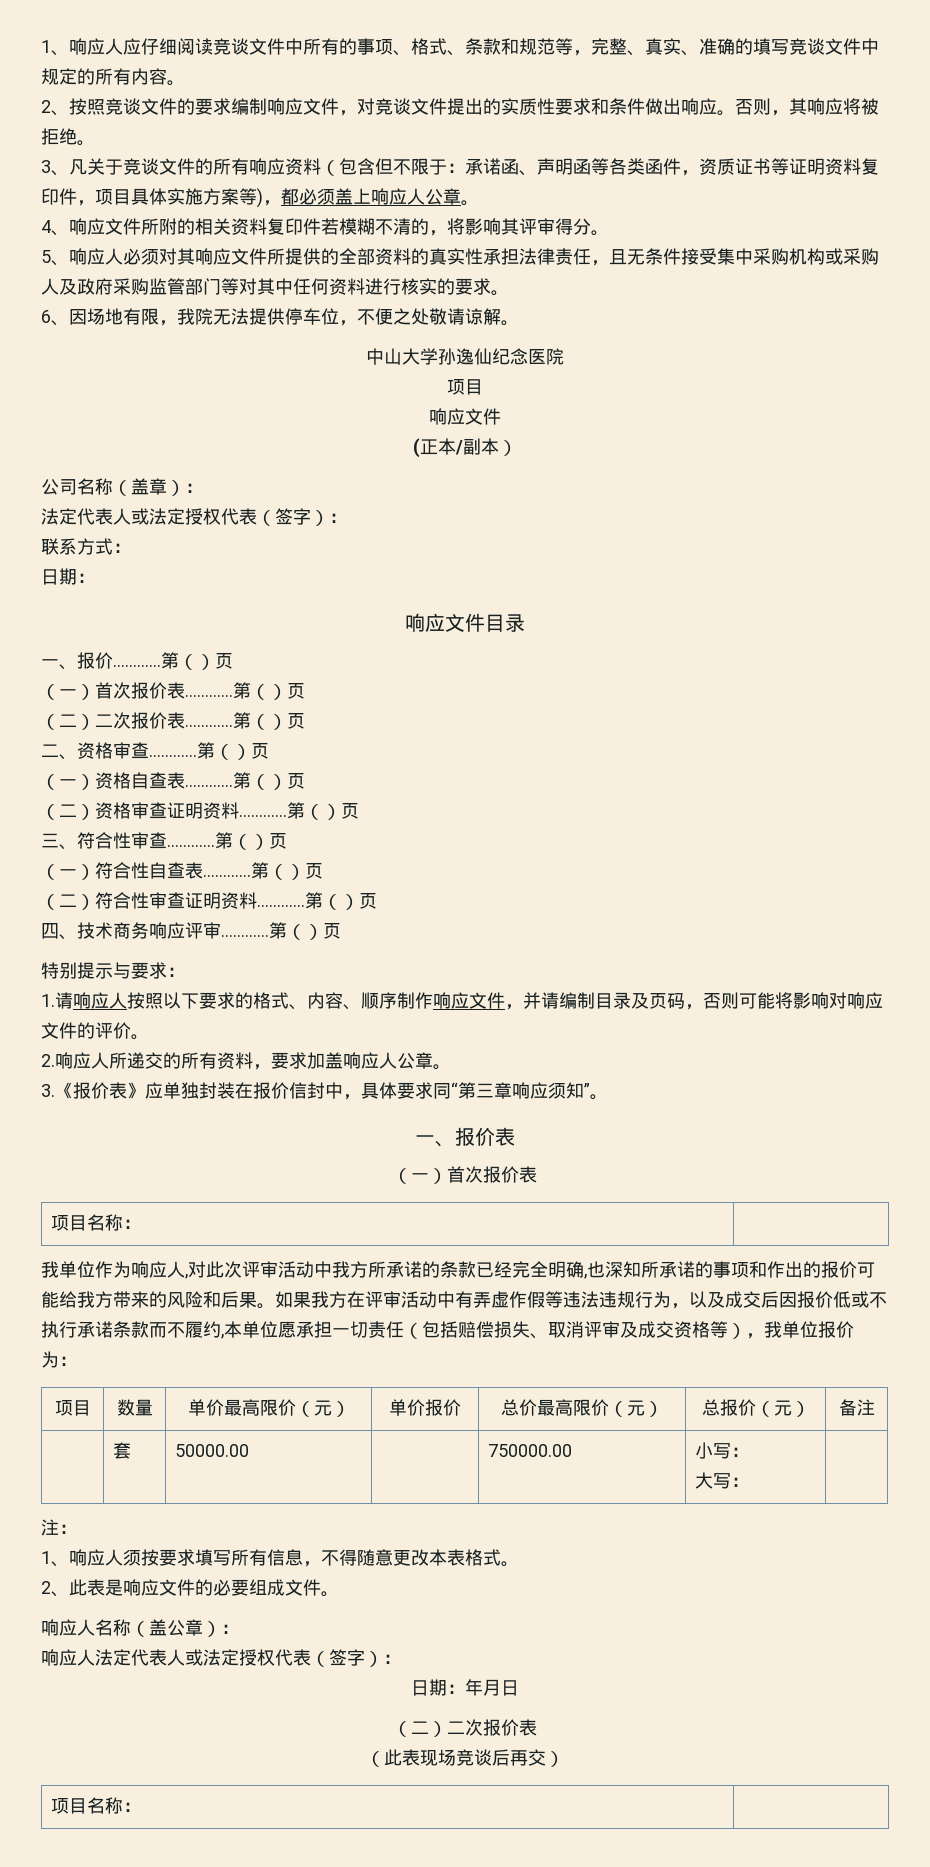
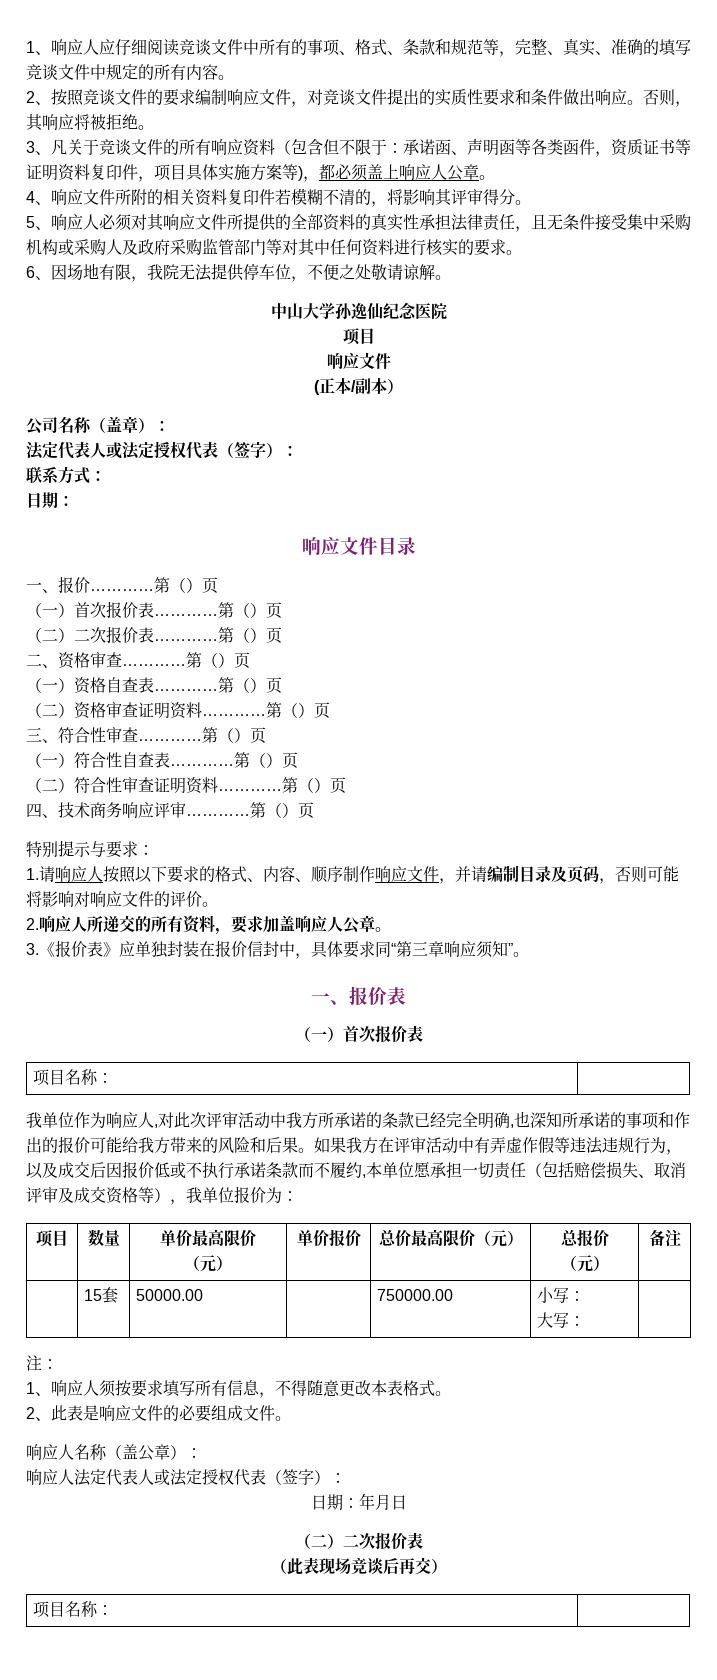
- | 套 | 50000.00 | | 750000.00 | 小写：
+ | 15套 | 50000.00 | | 750000.00 | 小写：

